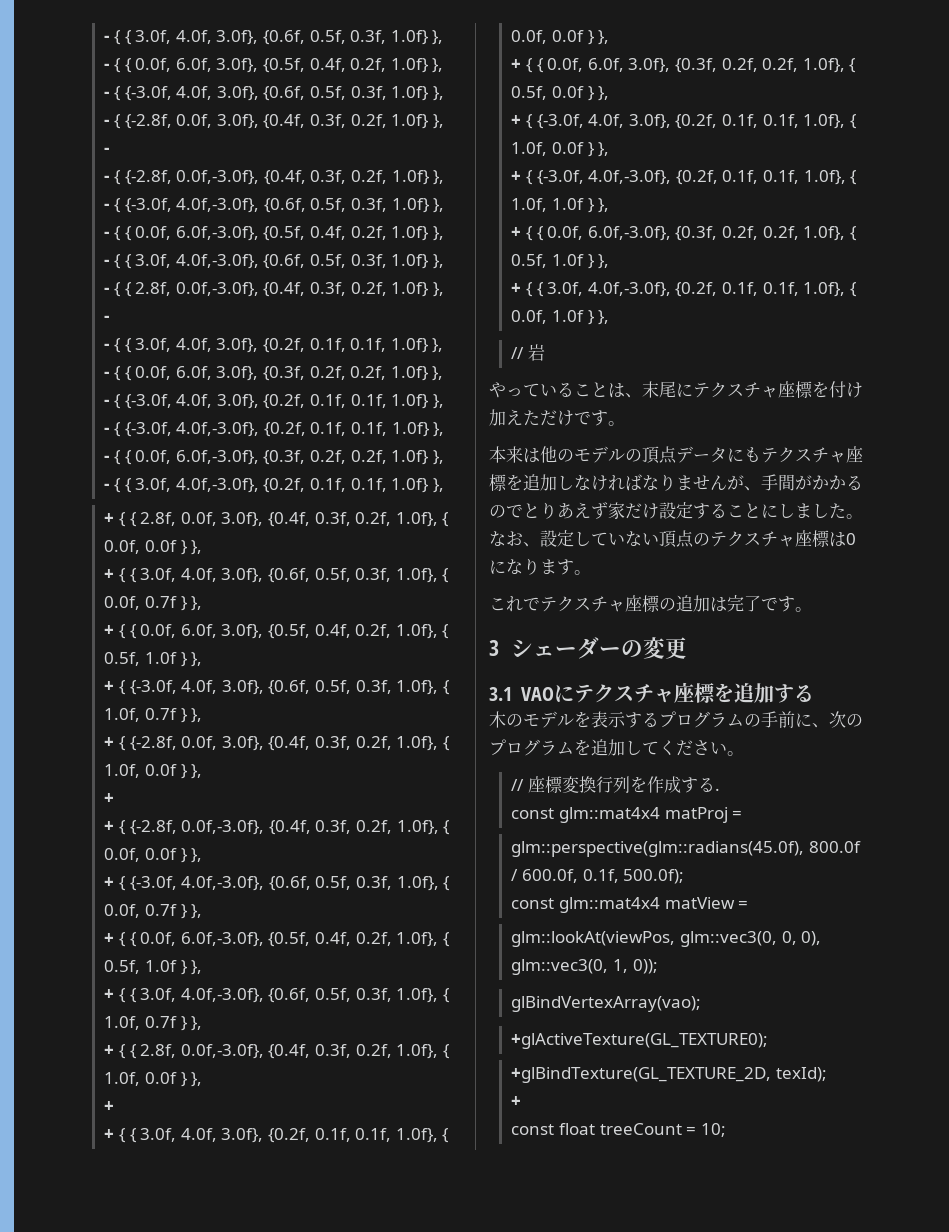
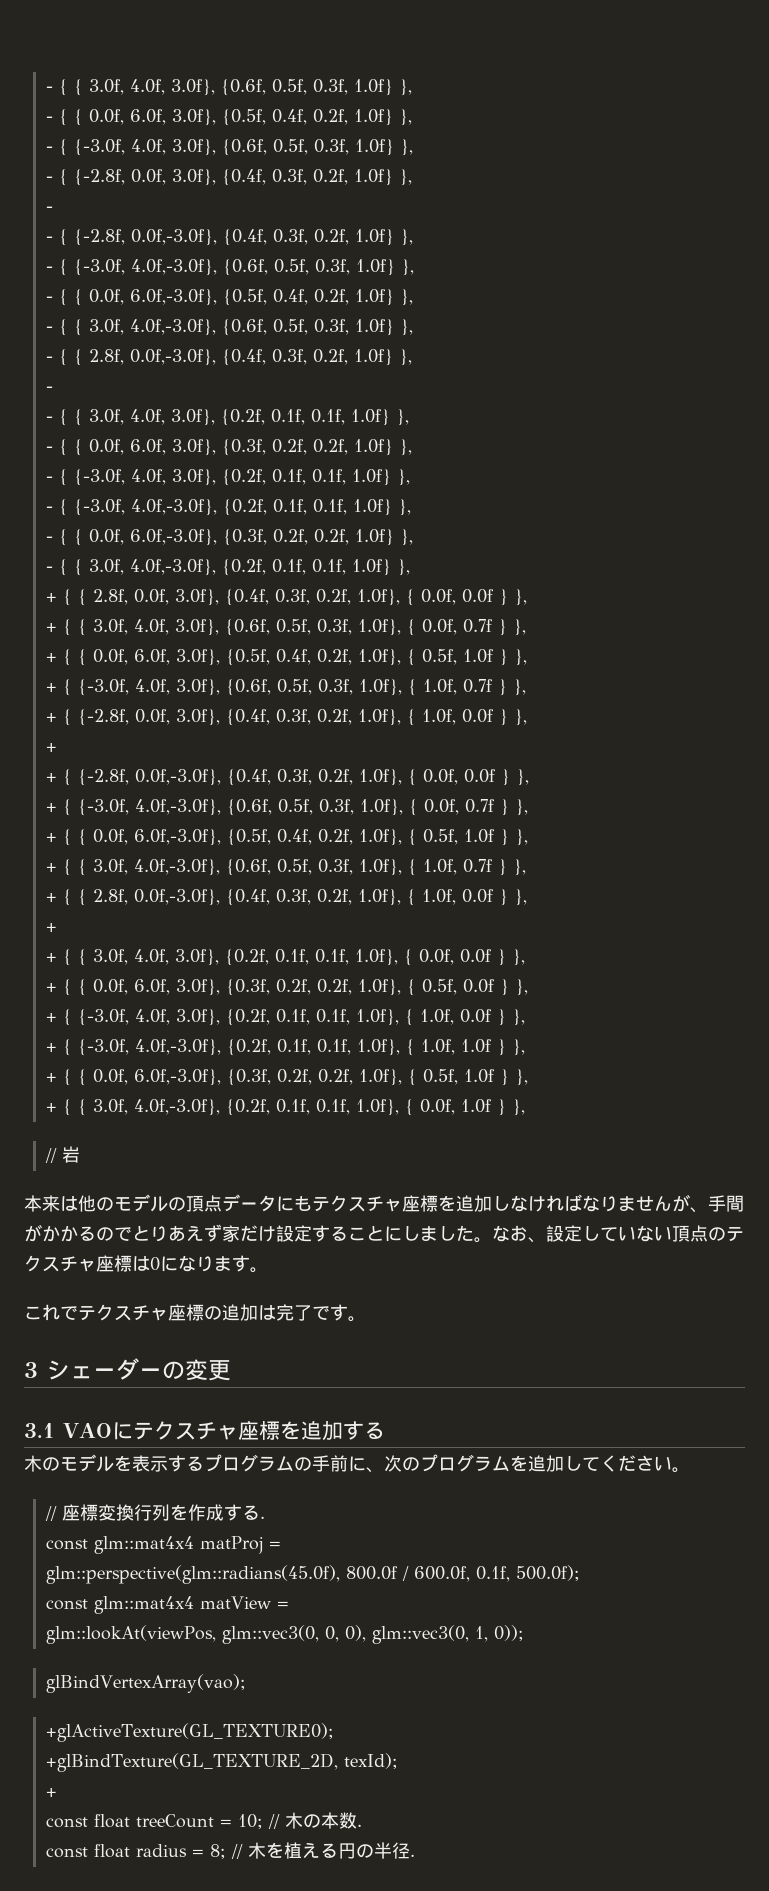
- やっていることは、末尾にテクスチャ座標を付け加えただけです。
- const float treeCount = 10;
+ const float treeCount = 10; // 木の本数.
+ const float radius = 8; // 木を植える円の半径.

